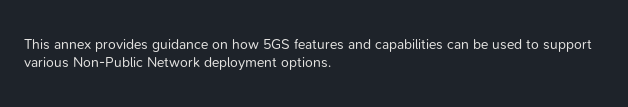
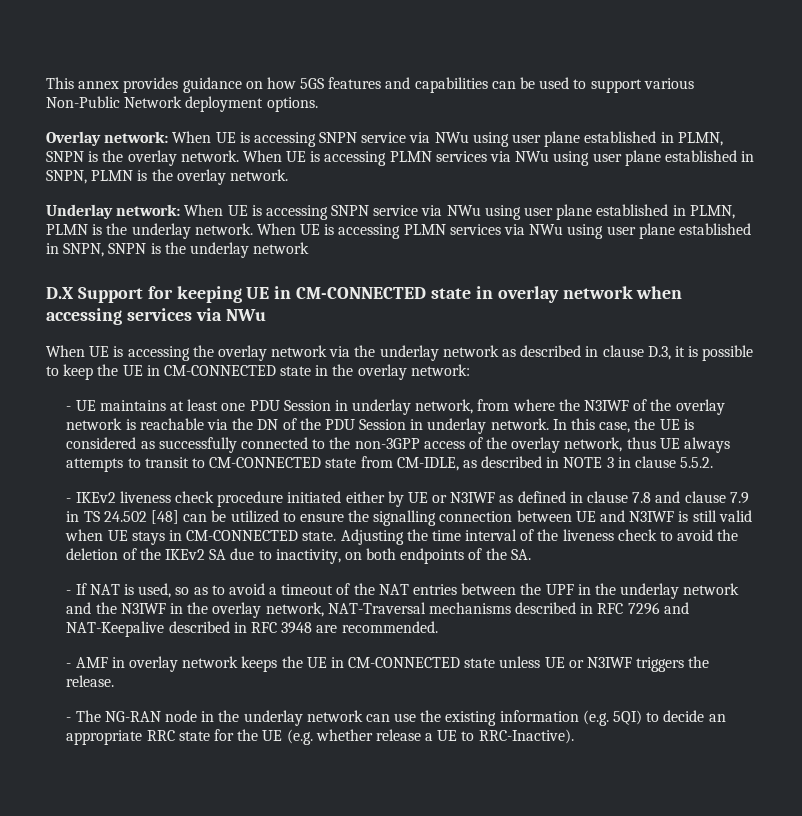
+ Overlay network: When UE is accessing SNPN service via NWu using user plane established in PLMN, SNPN is the overlay network. When UE is accessing PLMN services via NWu using user plane established in SNPN, PLMN is the overlay network.
+ Underlay network: When UE is accessing SNPN service via NWu using user plane established in PLMN, PLMN is the underlay network. When UE is accessing PLMN services via NWu using user plane established in SNPN, SNPN is the underlay network
+ D.X Support for keeping UE in CM-CONNECTED state in overlay network when accessing services via NWu
+ When UE is accessing the overlay network via the underlay network as described in clause D.3, it is possible to keep the UE in CM-CONNECTED state in the overlay network:
+ - UE maintains at least one PDU Session in underlay network, from where the N3IWF of the overlay network is reachable via the DN of the PDU Session in underlay network. In this case, the UE is considered as successfully connected to the non-3GPP access of the overlay network, thus UE always attempts to transit to CM-CONNECTED state from CM-IDLE, as described in NOTE 3 in clause 5.5.2.
+ - IKEv2 liveness check procedure initiated either by UE or N3IWF as defined in clause 7.8 and clause 7.9 in TS 24.502 [48] can be utilized to ensure the signalling connection between UE and N3IWF is still valid when UE stays in CM-CONNECTED state. Adjusting the time interval of the liveness check to avoid the deletion of the IKEv2 SA due to inactivity, on both endpoints of the SA.
+ - If NAT is used, so as to avoid a timeout of the NAT entries between the UPF in the underlay network and the N3IWF in the overlay network, NAT-Traversal mechanisms described in RFC 7296 and NAT-Keepalive described in RFC 3948 are recommended.
+ - AMF in overlay network keeps the UE in CM-CONNECTED state unless UE or N3IWF triggers the release.
+ - The NG-RAN node in the underlay network can use the existing information (e.g. 5QI) to decide an appropriate RRC state for the UE (e.g. whether release a UE to RRC-Inactive).

